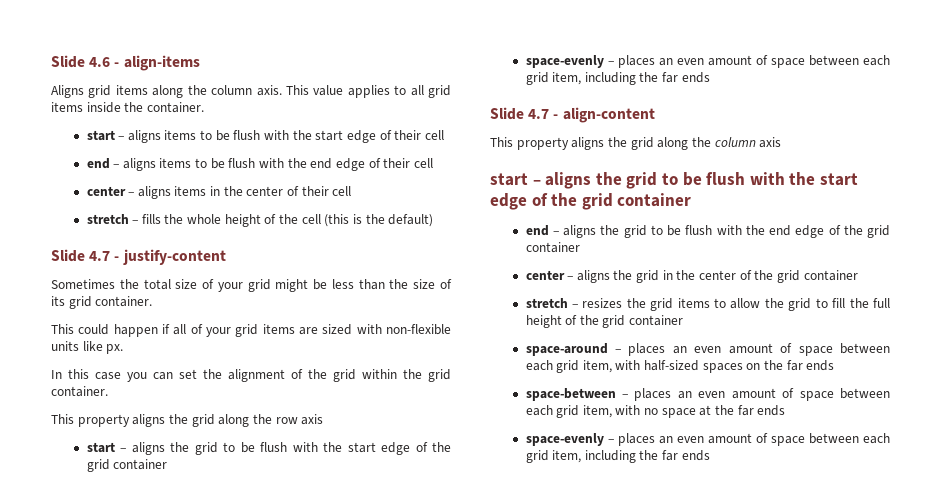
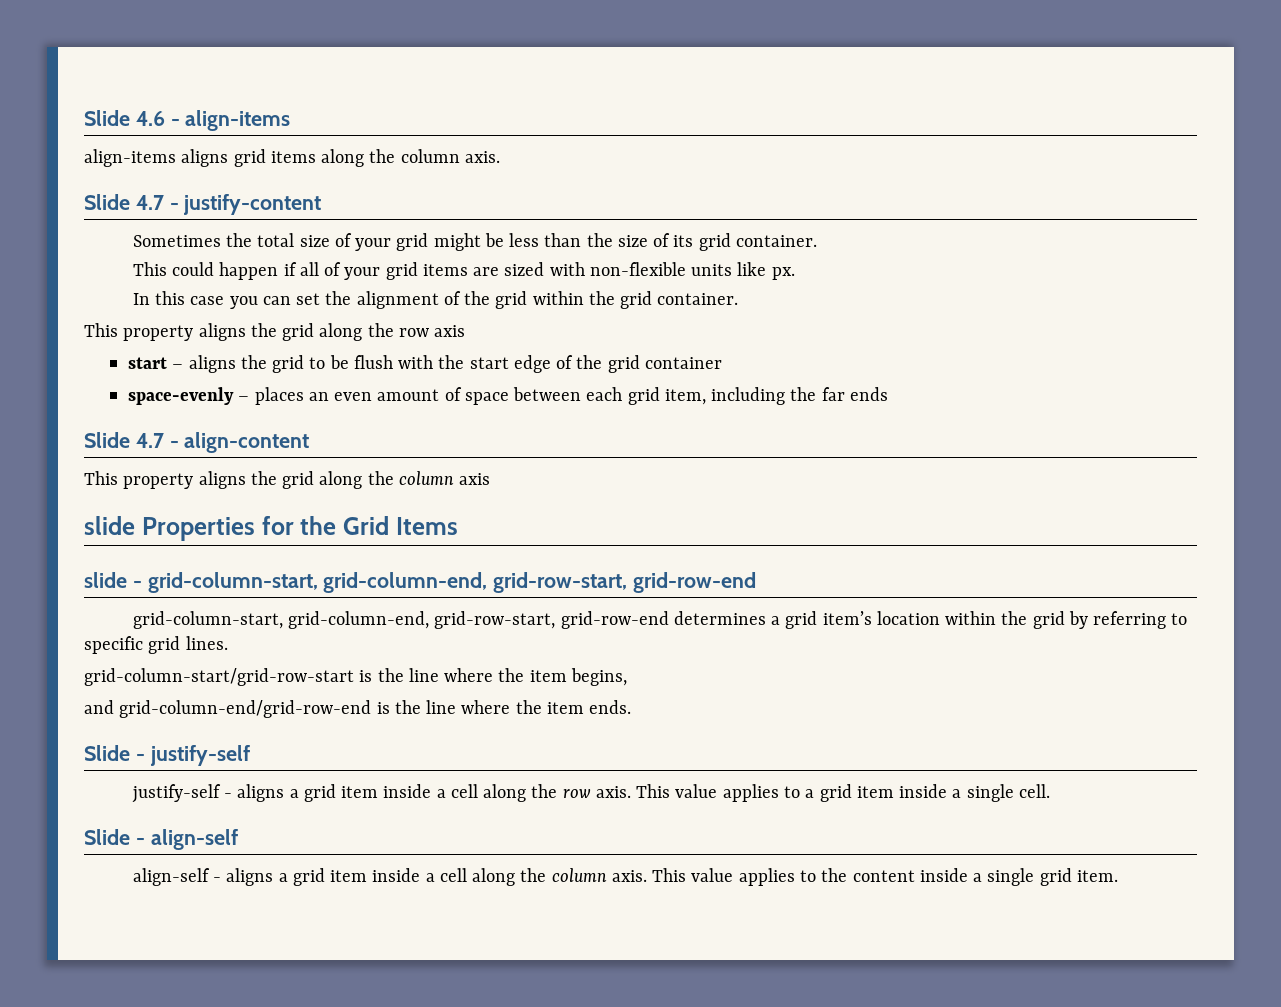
- Aligns grid items along the column axis. This value applies to all grid items inside the container.
- start – aligns items to be flush with the start edge of their cell
- end – aligns items to be flush with the end edge of their cell
- center – aligns items in the center of their cell
- stretch – fills the whole height of the cell (this is the default)
+ align-items aligns grid items along the column axis.
  This property aligns the grid along the column axis
- start – aligns the grid to be flush with the start edge of the grid container
- end – aligns the grid to be flush with the end edge of the grid container
- center – aligns the grid in the center of the grid container
- stretch – resizes the grid items to allow the grid to fill the full height of the grid container
- space-around – places an even amount of space between each grid item, with half-sized spaces on the far ends
- space-between – places an even amount of space between each grid item, with no space at the far ends
- space-evenly – places an even amount of space between each grid item, including the far ends
+ slide Properties for the Grid Items
+ slide - grid-column-start, grid-column-end, grid-row-start, grid-row-end
+ grid-column-start, grid-column-end, grid-row-start, grid-row-end determines a grid item’s location within the grid by referring to specific grid lines.
+ grid-column-start/grid-row-start is the line where the item begins,
+ and grid-column-end/grid-row-end is the line where the item ends.
+ Slide - justify-self
+ justify-self - aligns a grid item inside a cell along the row axis. This value applies to a grid item inside a single cell.
+ Slide - align-self
+ align-self - aligns a grid item inside a cell along the column axis. This value applies to the content inside a single grid item.

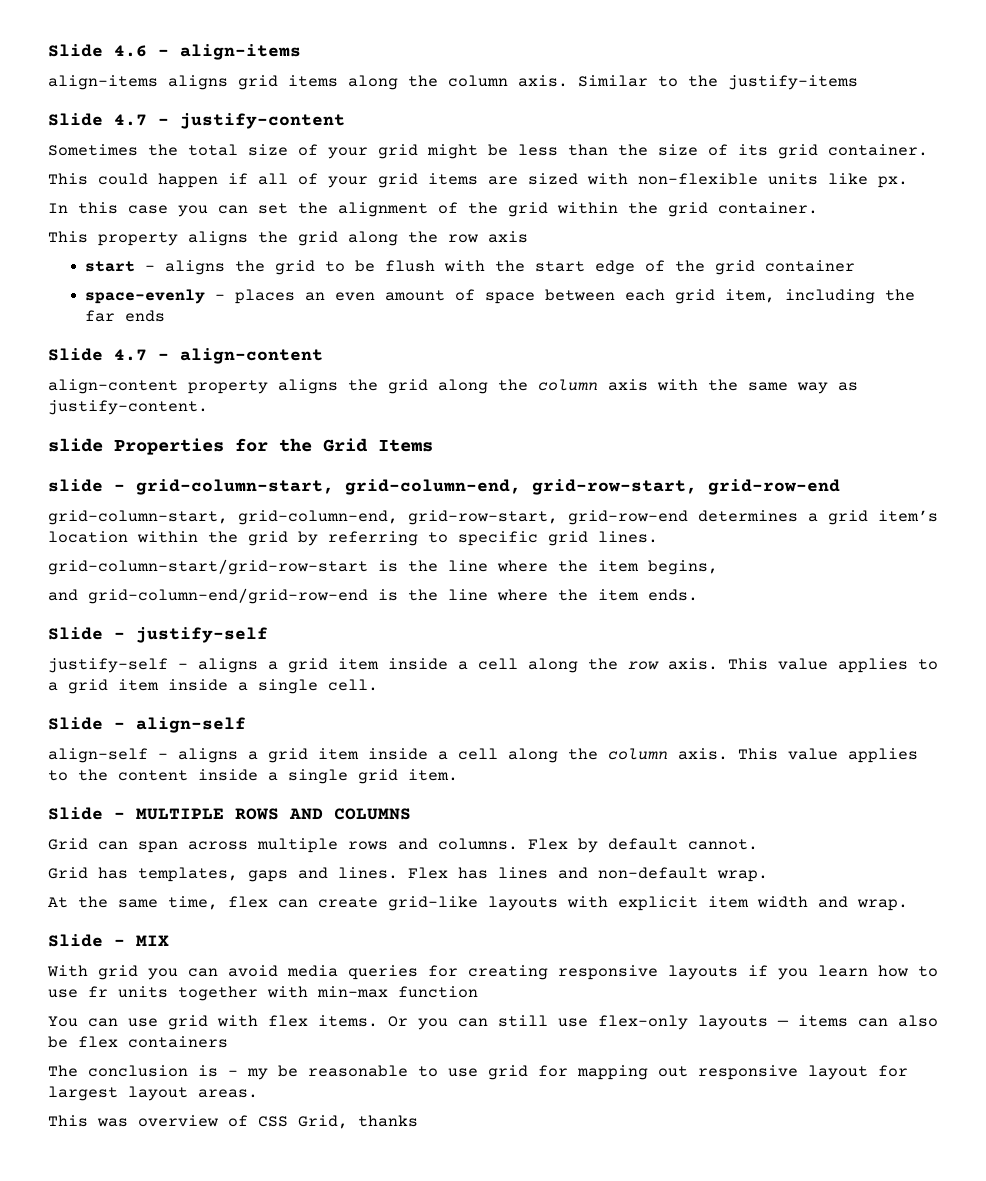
+ Similar to the justify-items
- This property aligns the grid along the column axis
+ align-content property aligns the grid along the column axis with the same way as justify-content.
+ Slide - MULTIPLE ROWS AND COLUMNS
+ Grid can span across multiple rows and columns. Flex by default cannot.
+ Grid has templates, gaps and lines. Flex has lines and non-default wrap.
+ At the same time, flex can create grid-like layouts with explicit item width and wrap.
+ Slide – MIX
+ With grid you can avoid media queries for creating responsive layouts if you learn how to use fr units together with min-max function
+ You can use grid with flex items. Or you can still use flex-only layouts — items can also be flex containers
+ The conclusion is - my be reasonable to use grid for mapping out responsive layout for largest layout areas.
+ This was overview of CSS Grid, thanks

